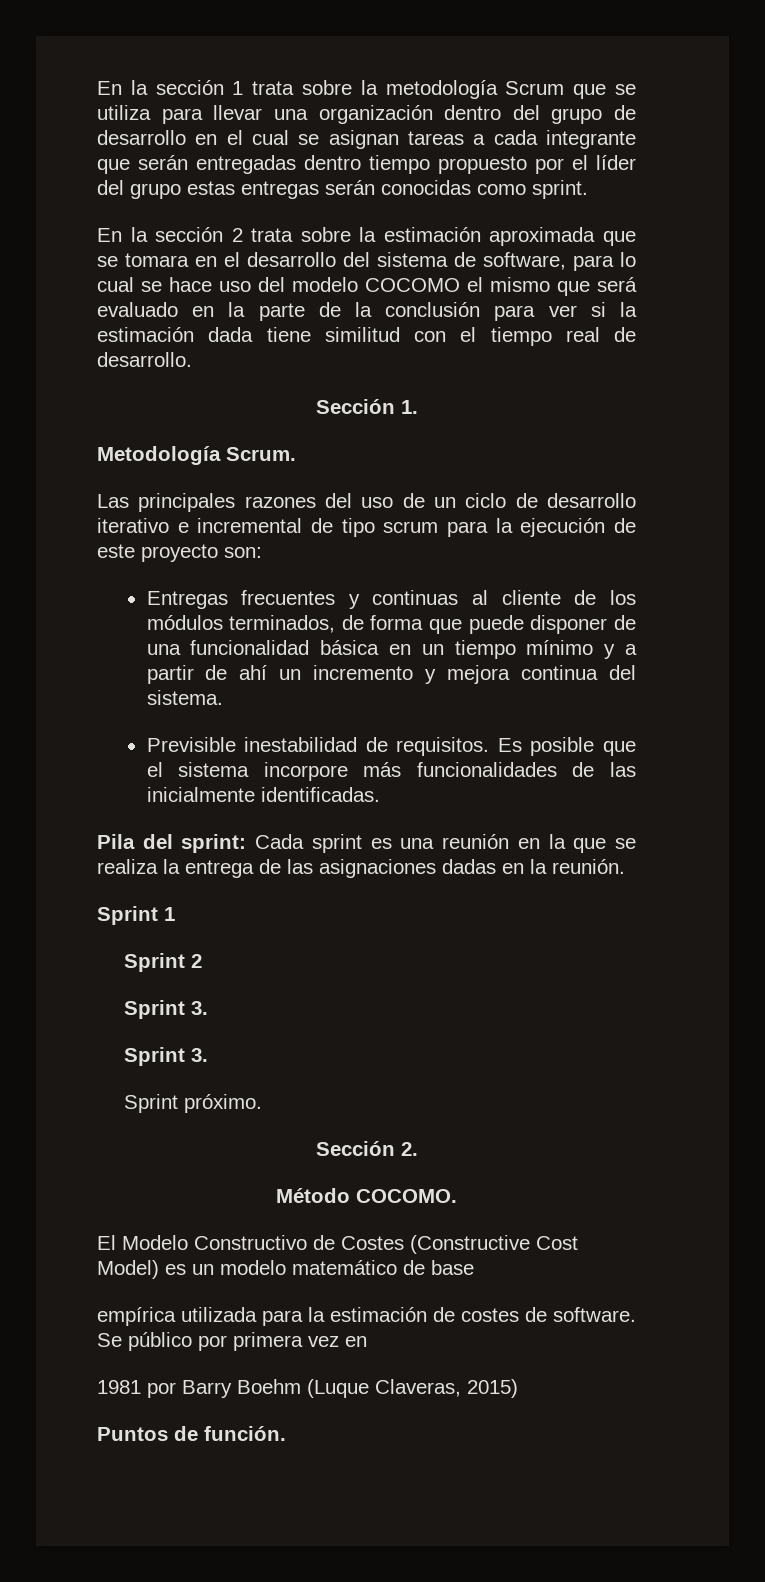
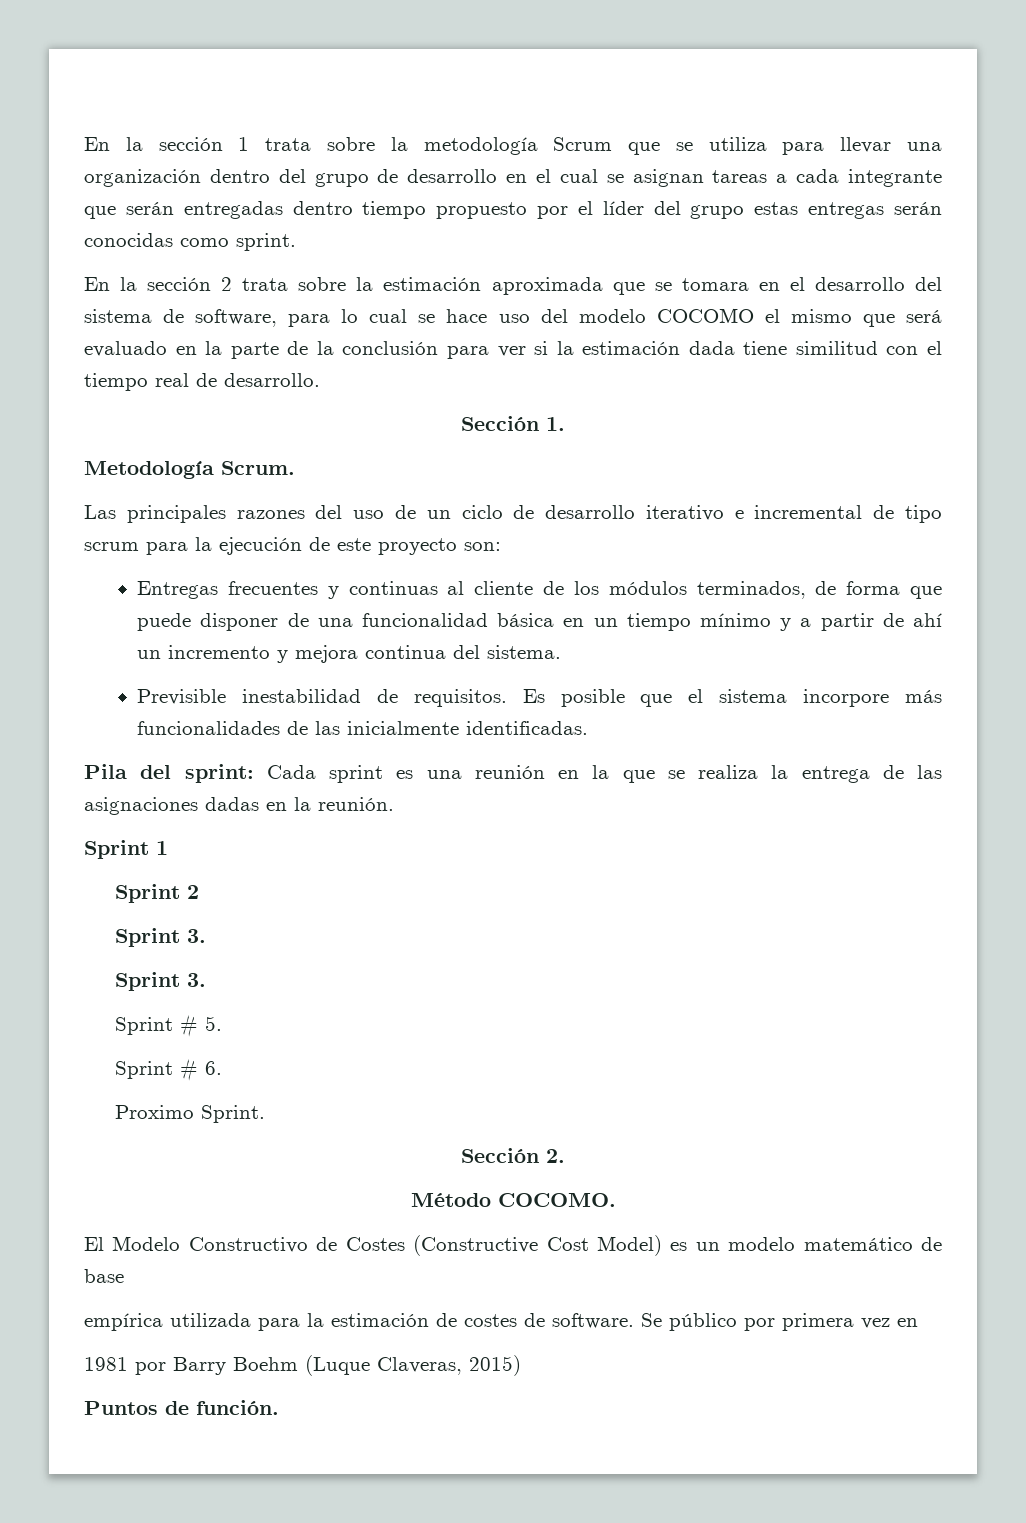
- Sprint próximo.
+ Sprint # 5.
+ Sprint # 6.
+ Proximo Sprint.

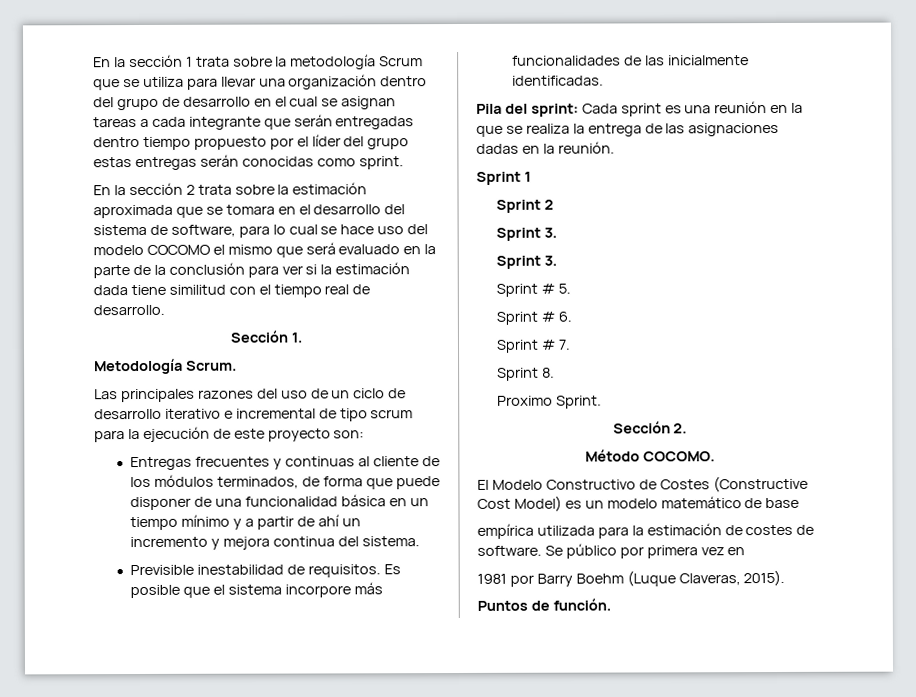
+ Sprint # 7.
+ Sprint 8.
- 1981 por Barry Boehm (Luque Claveras, 2015)
+ 1981 por Barry Boehm (Luque Claveras, 2015).

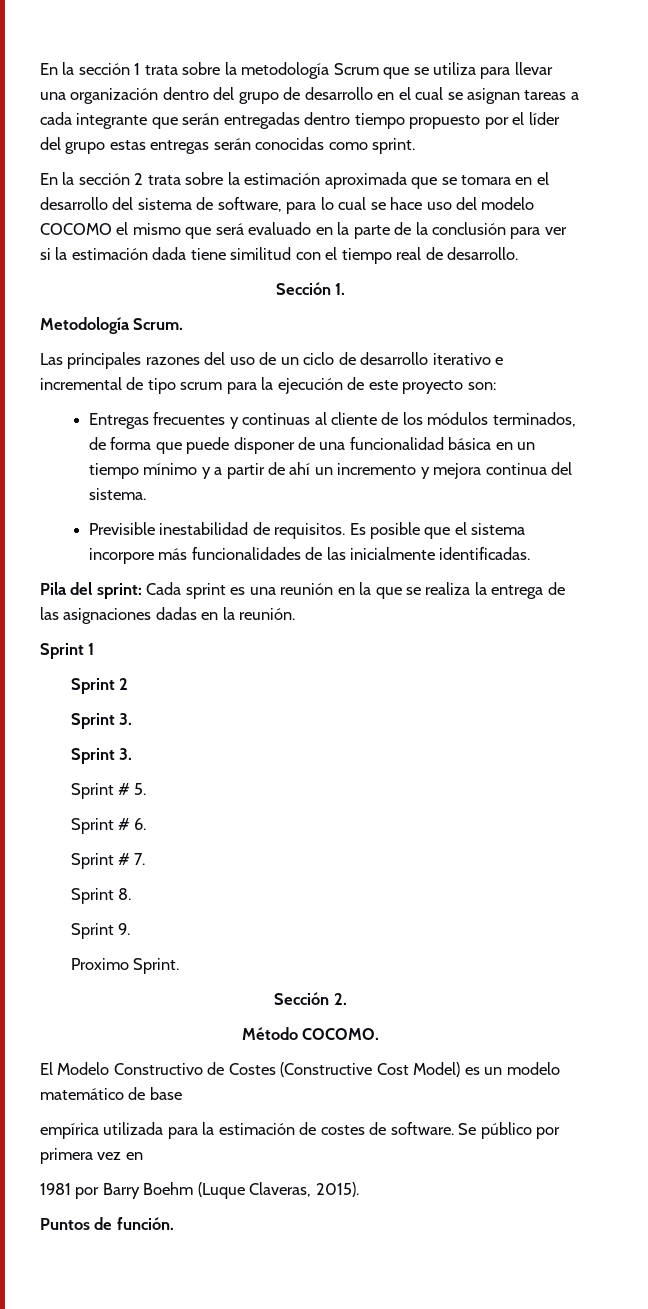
+ Sprint 9.

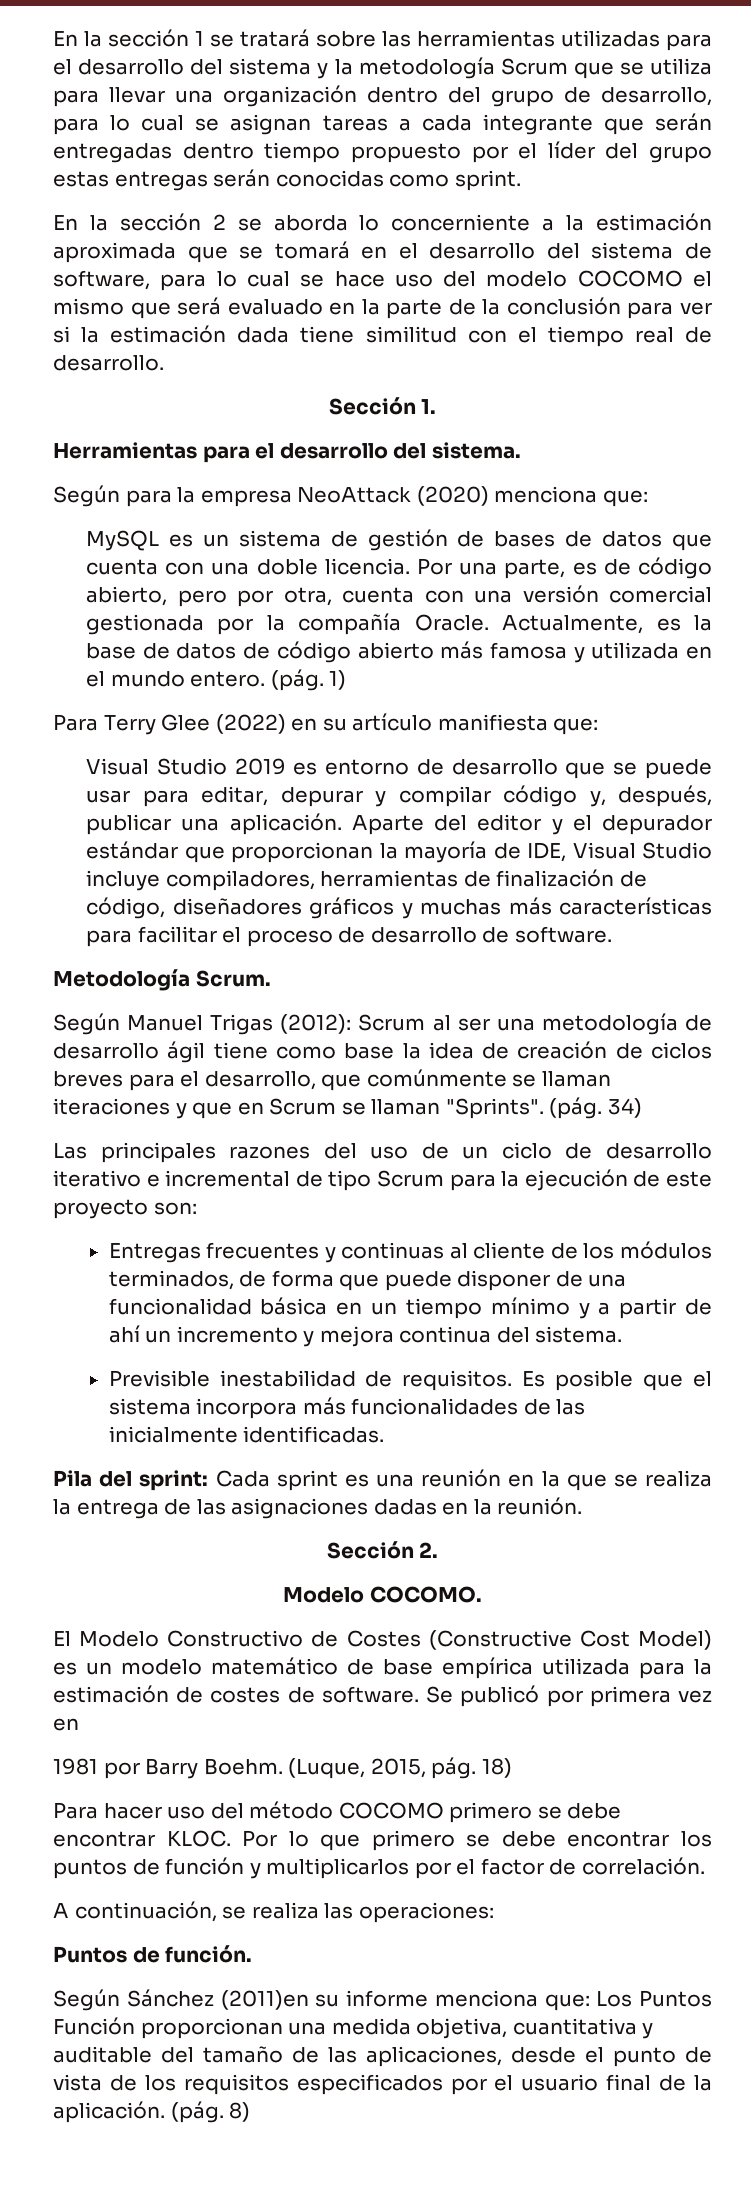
- En la sección 1 trata sobre la metodología Scrum que se utiliza para llevar una organización dentro del grupo de desarrollo en el cual se asignan tareas a cada integrante que serán entregadas dentro tiempo propuesto por el líder del grupo estas entregas serán conocidas como sprint.
+ En la sección 1 se tratará sobre las herramientas utilizadas para el desarrollo del sistema y la metodología Scrum que se utiliza para llevar una organización dentro del grupo de desarrollo, para lo cual se asignan tareas a cada integrante que serán entregadas dentro tiempo propuesto por el líder del grupo estas entregas serán conocidas como sprint.
- En la sección 2 trata sobre la estimación aproximada que se tomara en el desarrollo del sistema de software, para lo cual se hace uso del modelo COCOMO el mismo que será evaluado en la parte de la conclusión para ver si la estimación dada tiene similitud con el tiempo real de desarrollo.
+ En la sección 2 se aborda lo concerniente a la estimación aproximada que se tomará en el desarrollo del sistema de software, para lo cual se hace uso del modelo COCOMO el mismo que será evaluado en la parte de la conclusión para ver si la estimación dada tiene similitud con el tiempo real de desarrollo.
+ Herramientas para el desarrollo del sistema.
+ Según para la empresa NeoAttack (2020) menciona que:
+ MySQL es un sistema de gestión de bases de datos que cuenta con una doble licencia. Por una parte, es de código abierto, pero por otra, cuenta con una versión comercial gestionada por la compañía Oracle. Actualmente, es la base de datos de código abierto más famosa y utilizada en el mundo entero. (pág. 1)
+ Para Terry Glee (2022) en su artículo manifiesta que:
+ Visual Studio 2019 es entorno de desarrollo que se puede usar para editar, depurar y compilar código y, después, publicar una aplicación. Aparte del editor y el depurador estándar que proporcionan la mayoría de IDE, Visual Studio incluye compiladores, herramientas de finalización de código, diseñadores gráficos y muchas más características para facilitar el proceso de desarrollo de software.
  Metodología Scrum.
+ Según Manuel Trigas (2012): Scrum al ser una metodología de desarrollo ágil tiene como base la idea de creación de ciclos breves para el desarrollo, que comúnmente se llaman iteraciones y que en Scrum se llaman "Sprints". (pág. 34)
- Las principales razones del uso de un ciclo de desarrollo iterativo e incremental de tipo scrum para la ejecución de este proyecto son:
+ Las principales razones del uso de un ciclo de desarrollo iterativo e incremental de tipo Scrum para la ejecución de este proyecto son:
- Es posible que el sistema incorpore más funcionalidades de las inicialmente identificadas.
+ Es posible que el sistema incorpora más funcionalidades de las inicialmente identificadas.
- Sprint 1
- Sprint 2
- Sprint 3.
- Sprint 3.
- Sprint # 5.
- Sprint # 6.
- Sprint # 7.
- Sprint 8.
- Sprint 9.
- Proximo Sprint.
- Método COCOMO.
+ Modelo COCOMO.
- El Modelo Constructivo de Costes (Constructive Cost Model) es un modelo matemático de base
- empírica utilizada para la estimación de costes de software.
+ El Modelo Constructivo de Costes (Constructive Cost Model) es un modelo matemático de base empírica utilizada para la estimación de costes de software.
- Se público por primera vez en
+ Se publicó por primera vez en
- 1981 por Barry Boehm (Luque Claveras, 2015).
+ 1981 por Barry Boehm. (Luque, 2015, pág. 18)
+ Para hacer uso del método COCOMO primero se debe encontrar KLOC. Por lo que primero se debe encontrar los puntos de función y multiplicarlos por el factor de correlación.
+ A continuación, se realiza las operaciones:
  Puntos de función.
+ Según Sánchez (2011)en su informe menciona que: Los Puntos Función proporcionan una medida objetiva, cuantitativa y auditable del tamaño de las aplicaciones, desde el punto de vista de los requisitos especificados por el usuario final de la aplicación. (pág. 8)

